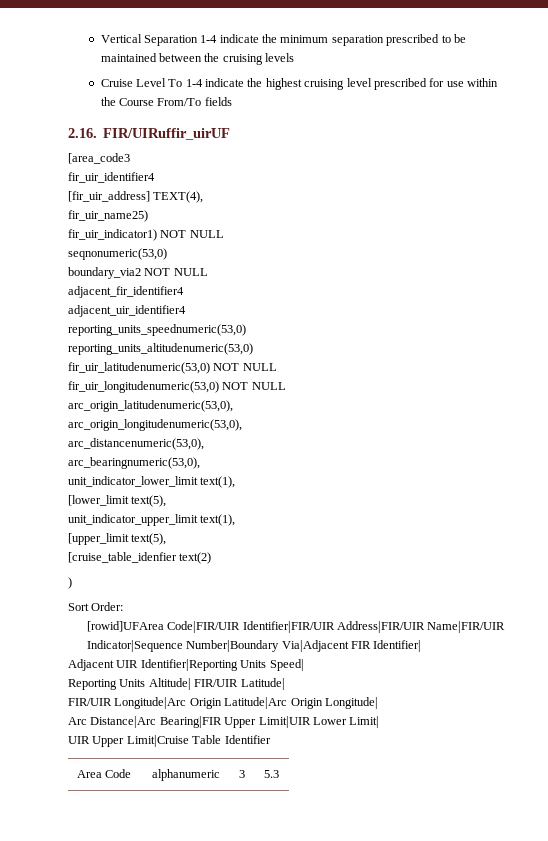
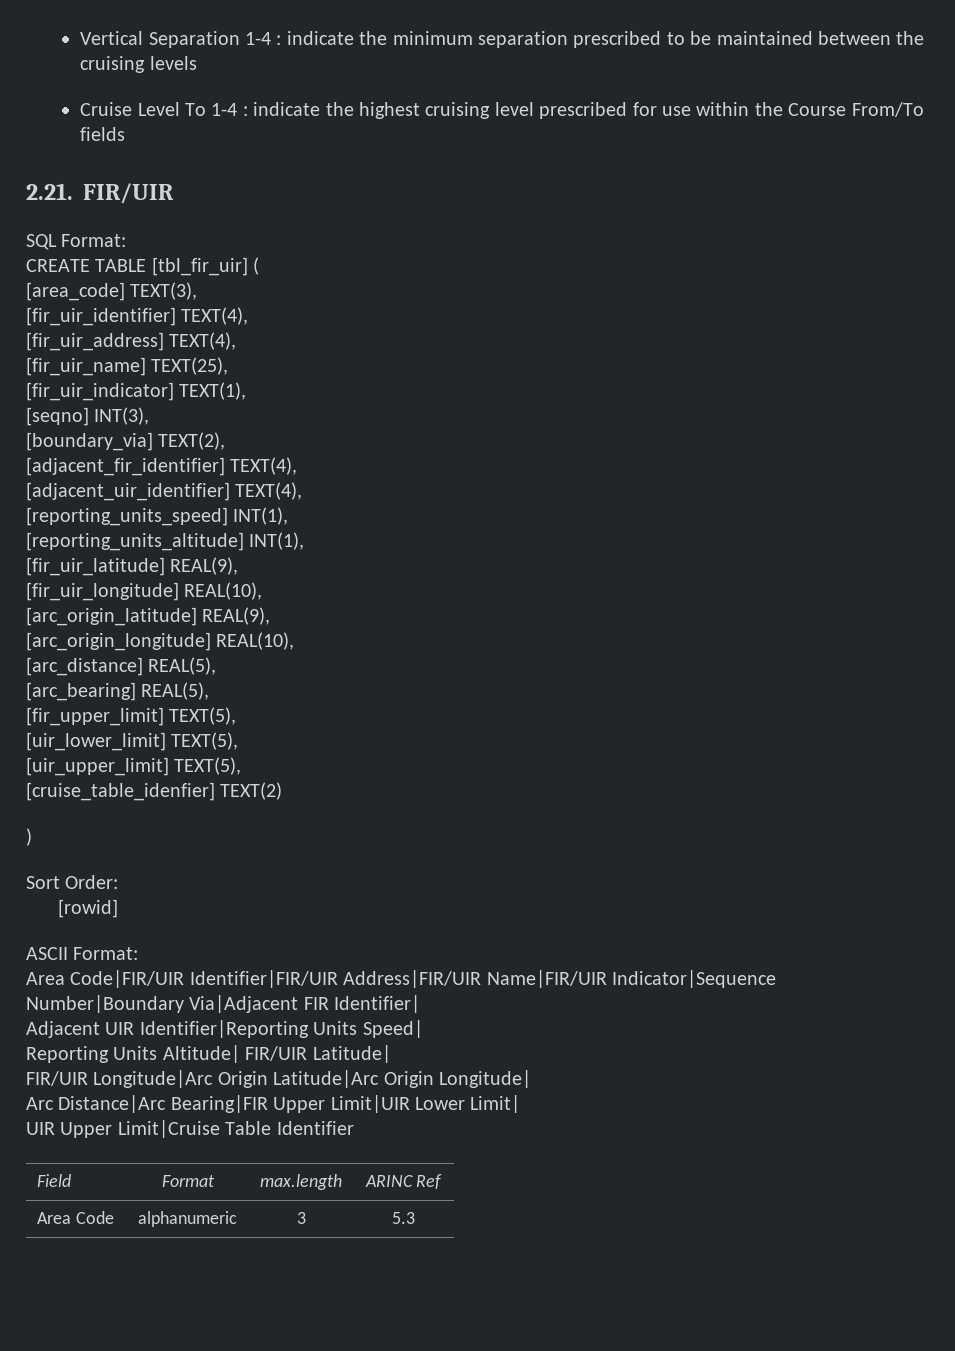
- Vertical Separation 1-4 indicate the minimum separation prescribed to be maintained between the cruising levels
+ Vertical Separation 1-4 : indicate the minimum separation prescribed to be maintained between the cruising levels
- Cruise Level To 1-4 indicate the highest cruising level prescribed for use within the Course From/To fields
+ Cruise Level To 1-4 : indicate the highest cruising level prescribed for use within the Course From/To fields
- 2.16. FIR/UIRuffir_uirUF
- [area_code3
- fir_uir_identifier4
+ 2.21. FIR/UIR
+ SQL Format:
+ CREATE TABLE [tbl_fir_uir] (
+ [area_code] TEXT(3),
+ [fir_uir_identifier] TEXT(4),
  [fir_uir_address] TEXT(4),
- fir_uir_name25)
- fir_uir_indicator1) NOT NULL
- seqnonumeric(53,0)
- boundary_via2 NOT NULL
- adjacent_fir_identifier4
- adjacent_uir_identifier4
- reporting_units_speednumeric(53,0)
- reporting_units_altitudenumeric(53,0)
- fir_uir_latitudenumeric(53,0) NOT NULL
- fir_uir_longitudenumeric(53,0) NOT NULL
- arc_origin_latitudenumeric(53,0),
- arc_origin_longitudenumeric(53,0),
- arc_distancenumeric(53,0),
- arc_bearingnumeric(53,0),
- unit_indicator_lower_limit text(1),
- [lower_limit text(5),
- unit_indicator_upper_limit text(1),
- [upper_limit text(5),
- [cruise_table_idenfier text(2)
+ [fir_uir_name] TEXT(25),
+ [fir_uir_indicator] TEXT(1),
+ [seqno] INT(3),
+ [boundary_via] TEXT(2),
+ [adjacent_fir_identifier] TEXT(4),
+ [adjacent_uir_identifier] TEXT(4),
+ [reporting_units_speed] INT(1),
+ [reporting_units_altitude] INT(1),
+ [fir_uir_latitude] REAL(9),
+ [fir_uir_longitude] REAL(10),
+ [arc_origin_latitude] REAL(9),
+ [arc_origin_longitude] REAL(10),
+ [arc_distance] REAL(5),
+ [arc_bearing] REAL(5),
+ [fir_upper_limit] TEXT(5),
+ [uir_lower_limit] TEXT(5),
+ [uir_upper_limit] TEXT(5),
+ [cruise_table_idenfier] TEXT(2)
- [rowid]UFArea Code|FIR/UIR Identifier|FIR/UIR Address|FIR/UIR Name|FIR/UIR Indicator|Sequence Number|Boundary Via|Adjacent FIR Identifier|
+ [rowid]
+ ASCII Format:
+ Area Code|FIR/UIR Identifier|FIR/UIR Address|FIR/UIR Name|FIR/UIR Indicator|Sequence Number|Boundary Via|Adjacent FIR Identifier|
+ Field | Format | max.length | ARINC Ref

